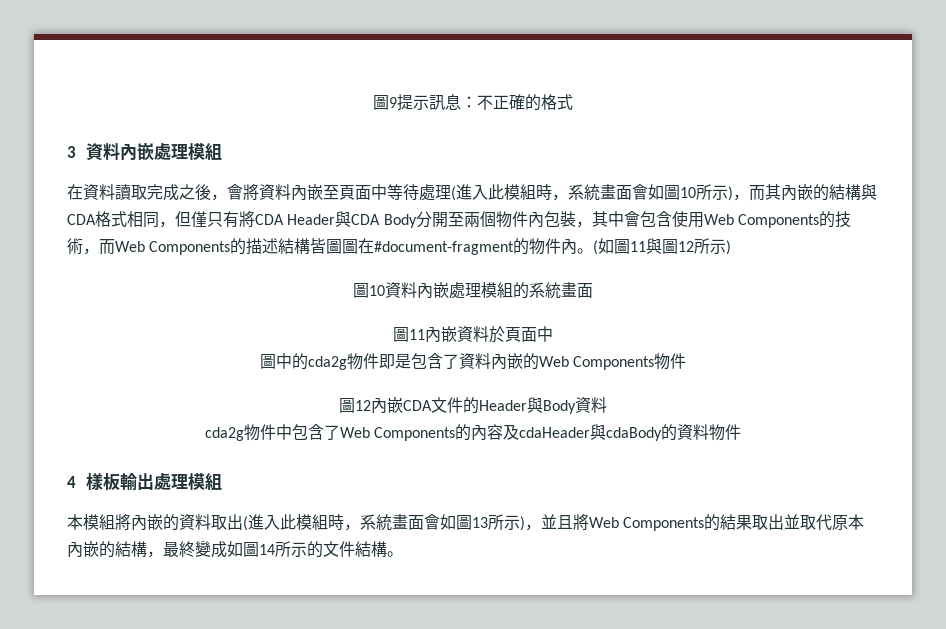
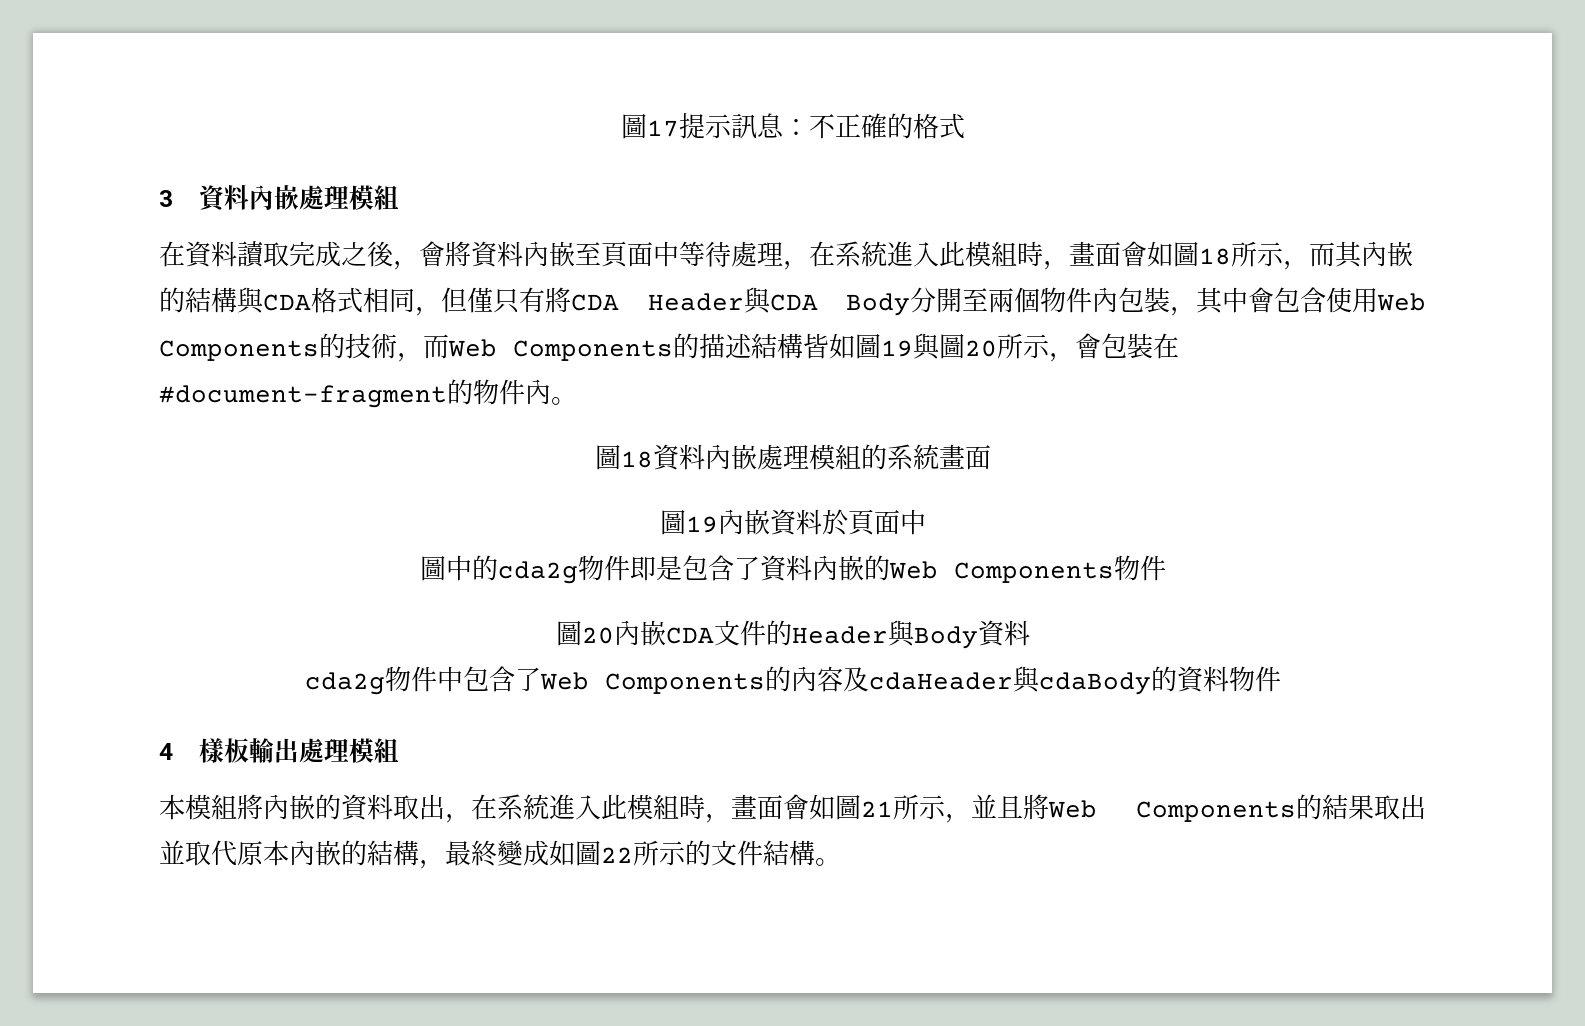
- 圖9提示訊息：不正確的格式
+ 圖17提示訊息：不正確的格式
- 在資料讀取完成之後，會將資料內嵌至頁面中等待處理(進入此模組時，系統畫面會如圖10所示)，而其內嵌的結構與CDA格式相同，但僅只有將CDA Header與CDA Body分開至兩個物件內包裝，其中會包含使用Web Components的技術，而Web Components的描述結構皆圖圖在#document-fragment的物件內。(如圖11與圖12所示)
- 圖10資料內嵌處理模組的系統畫面
+ 在資料讀取完成之後，會將資料內嵌至頁面中等待處理，在系統進入此模組時，畫面會如圖18所示，而其內嵌的結構與CDA格式相同，但僅只有將CDA Header與CDA Body分開至兩個物件內包裝，其中會包含使用Web Components的技術，而Web Components的描述結構皆如圖19與圖20所示，會包裝在#document-fragment的物件內。
+ 圖18資料內嵌處理模組的系統畫面
- 圖11內嵌資料於頁面中
+ 圖19內嵌資料於頁面中
- 圖12內嵌CDA文件的Header與Body資料
+ 圖20內嵌CDA文件的Header與Body資料
- 本模組將內嵌的資料取出(進入此模組時，系統畫面會如圖13所示)，並且將Web Components的結果取出並取代原本內嵌的結構，最終變成如圖14所示的文件結構。
+ 本模組將內嵌的資料取出，在系統進入此模組時，畫面會如圖21所示，並且將Web Components的結果取出並取代原本內嵌的結構，最終變成如圖22所示的文件結構。

